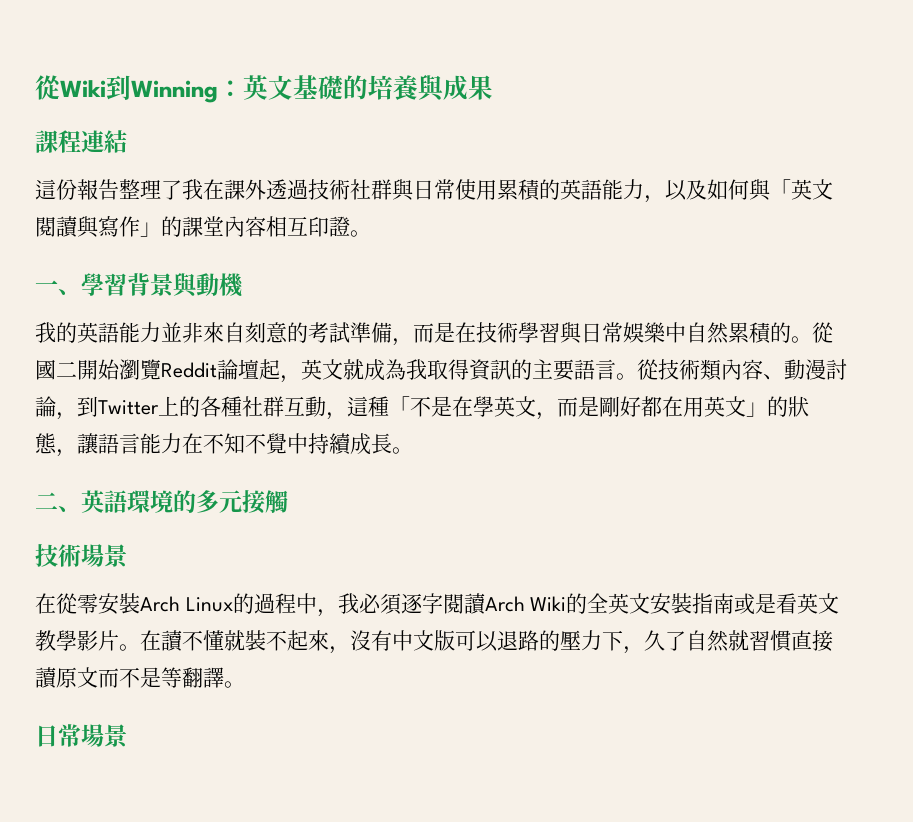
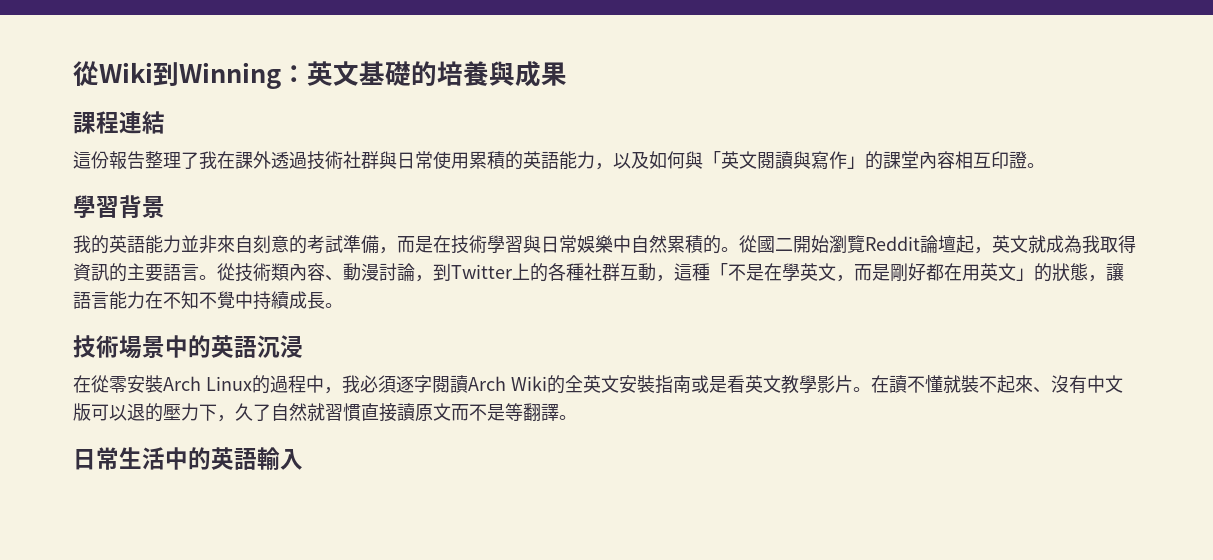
- 一、學習背景與動機
+ 學習背景
- 二、英語環境的多元接觸
- 技術場景
+ 技術場景中的英語沉浸
- 在讀不懂就裝不起來，沒有中文版可以退路的壓力下，久了自然就習慣直接讀原文而不是等翻譯。
+ 在讀不懂就裝不起來、沒有中文版可以退的壓力下，久了自然就習慣直接讀原文而不是等翻譯。
- 日常場景
+ 日常生活中的英語輸入

